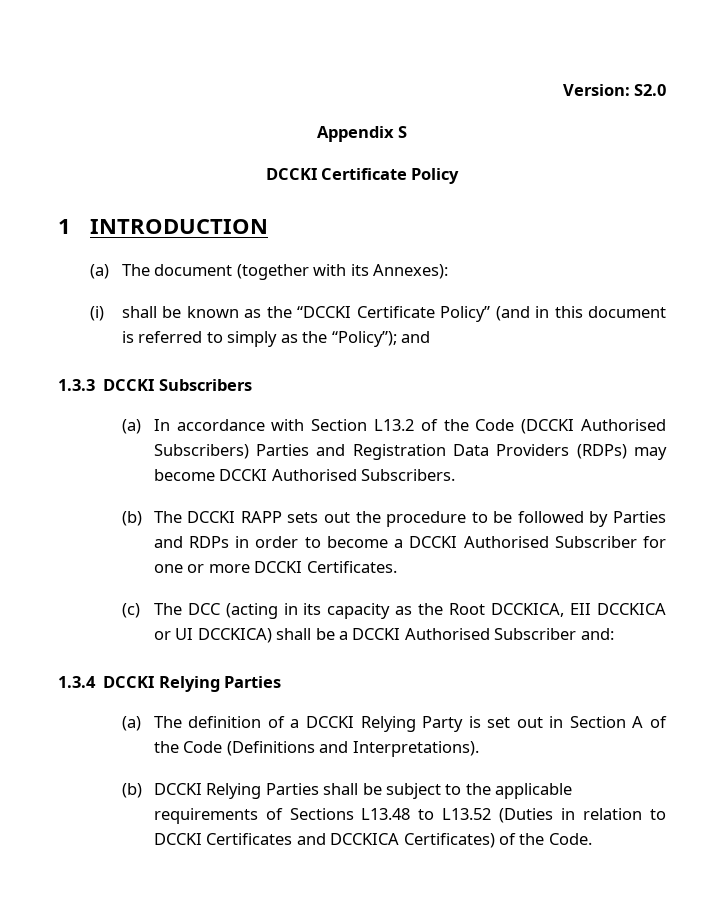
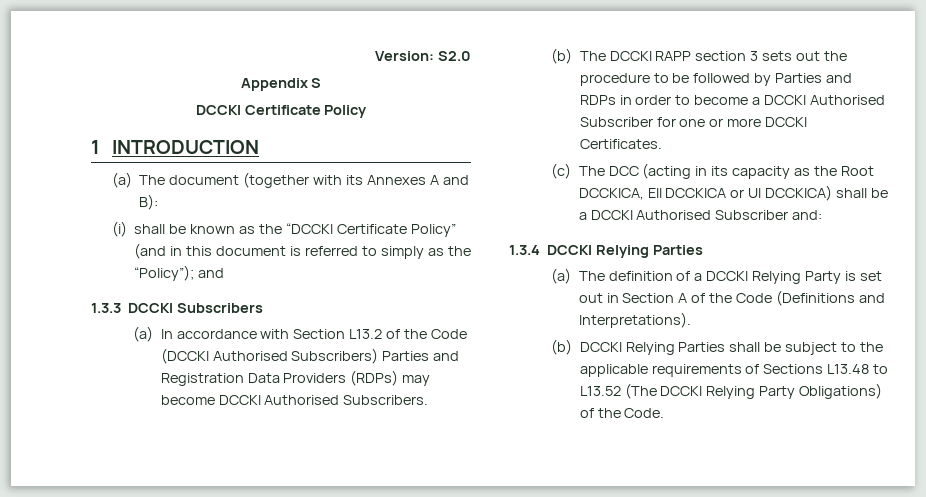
- (a) The document (together with its Annexes):
+ (a) The document (together with its Annexes A and B):
- (b) The DCCKI RAPP sets out the procedure to be followed by Parties and RDPs in order to become a DCCKI Authorised Subscriber for one or more DCCKI Certificates.
+ (b) The DCCKI RAPP section 3 sets out the procedure to be followed by Parties and RDPs in order to become a DCCKI Authorised Subscriber for one or more DCCKI Certificates.
- (b) DCCKI Relying Parties shall be subject to the applicable requirements of Sections L13.48 to L13.52 (Duties in relation to DCCKI Certificates and DCCKICA Certificates) of the Code.
+ (b) DCCKI Relying Parties shall be subject to the applicable requirements of Sections L13.48 to L13.52 (The DCCKI Relying Party Obligations) of the Code.

